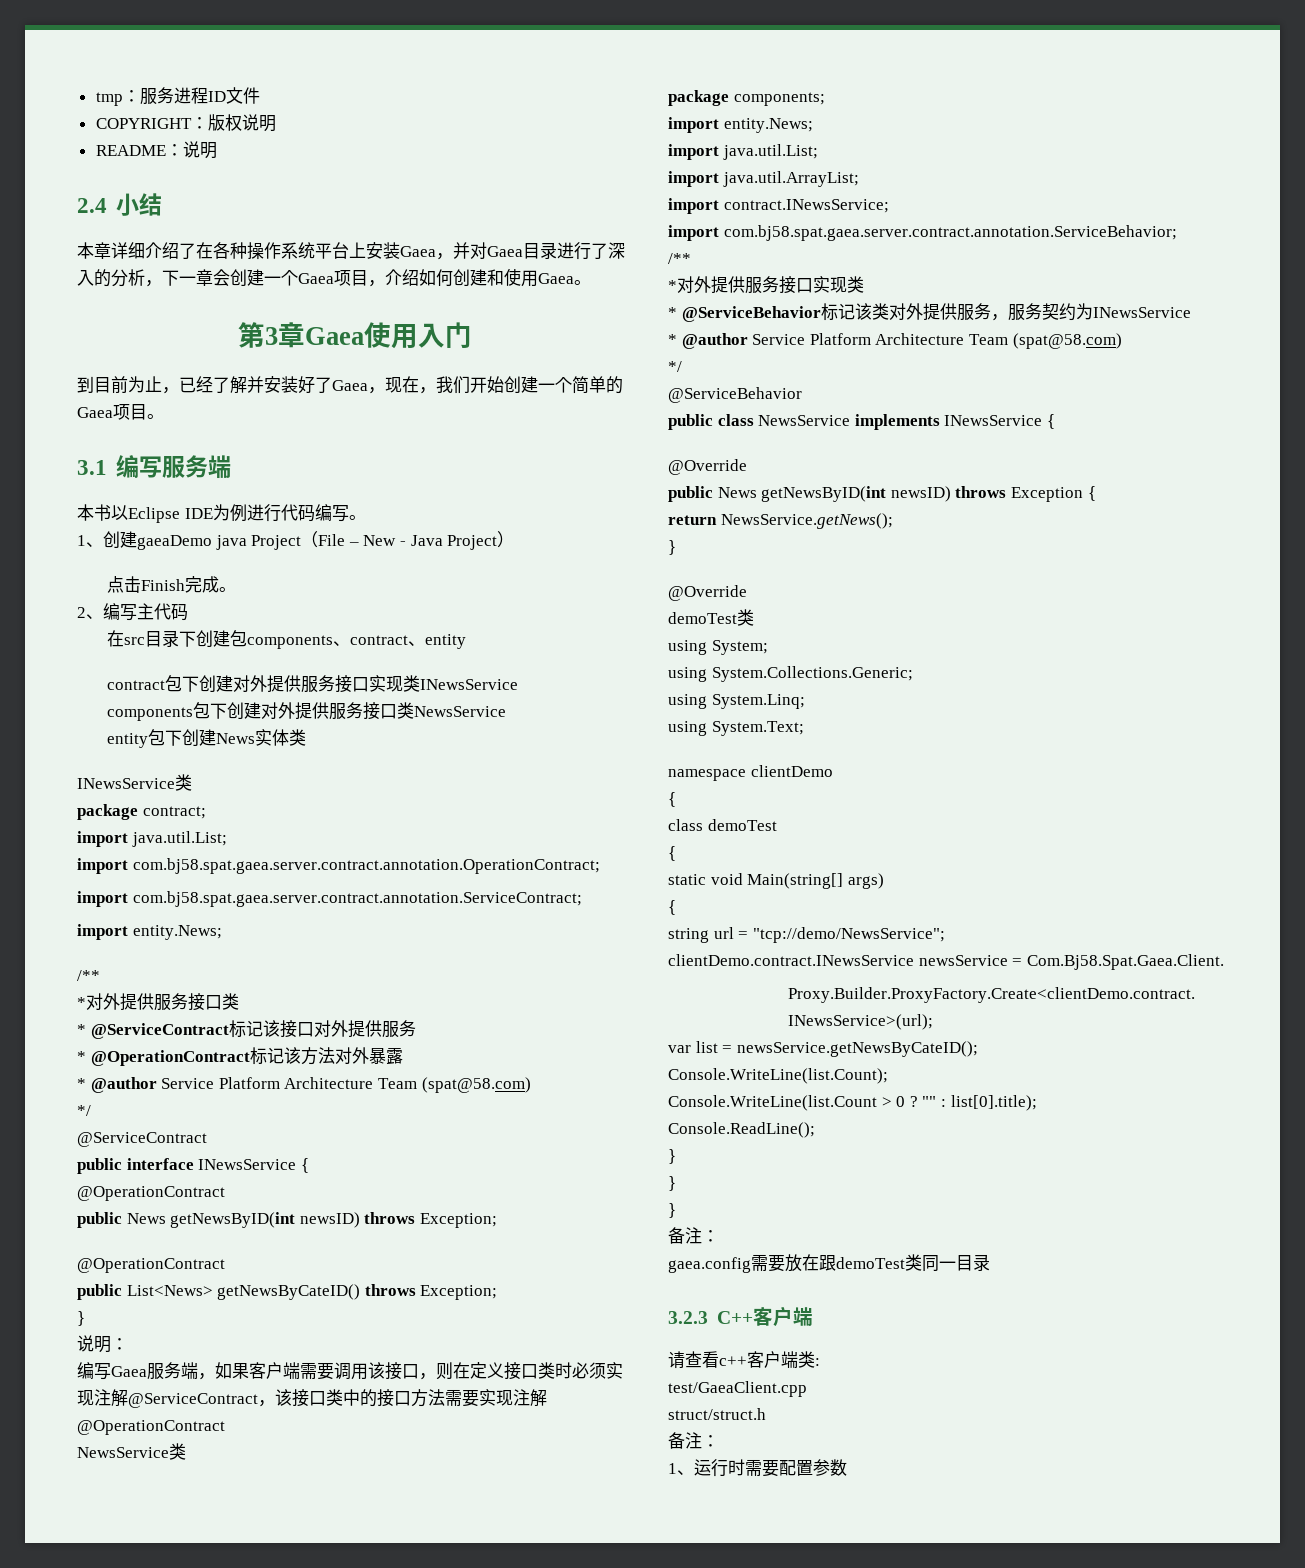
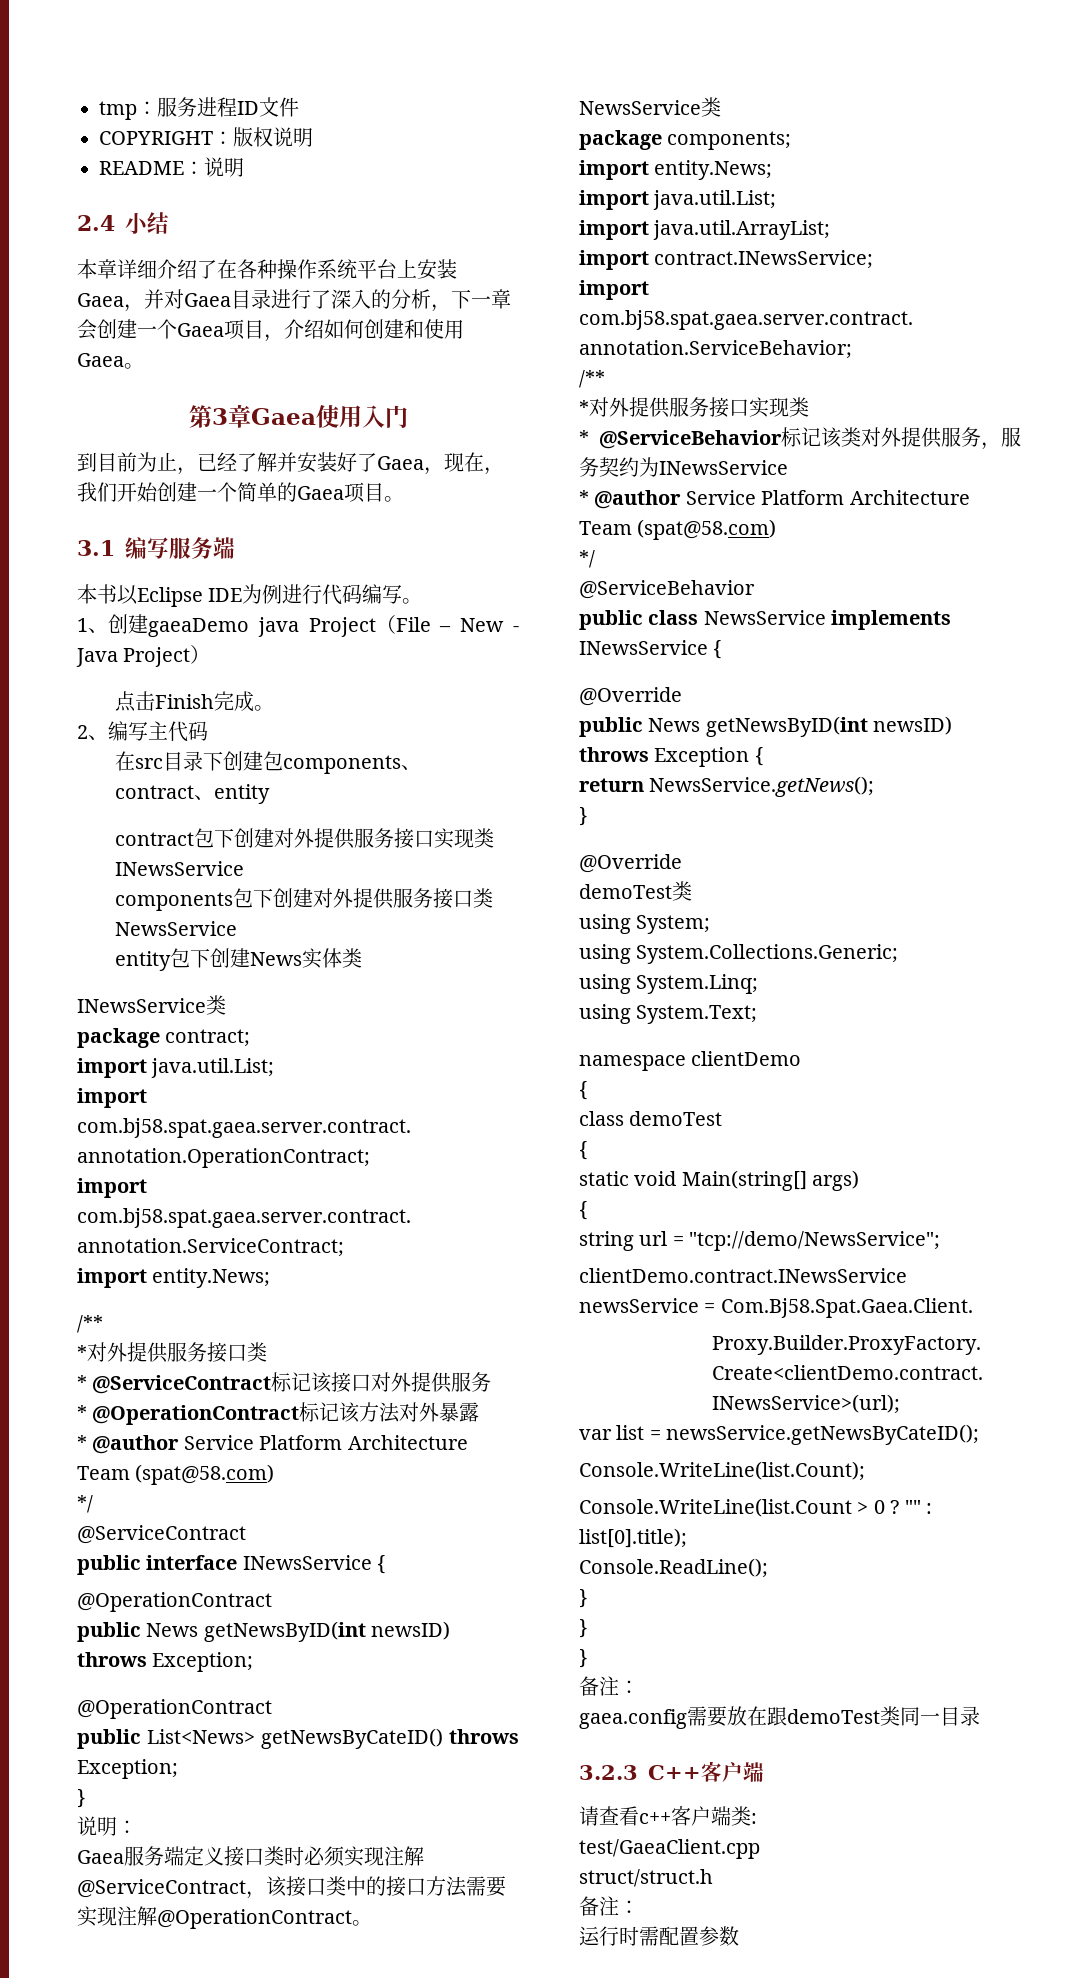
- 编写Gaea服务端，如果客户端需要调用该接口，则在定义接口类时必须实现注解@ServiceContract，该接口类中的接口方法需要实现注解@OperationContract
+ Gaea服务端定义接口类时必须实现注解@ServiceContract，该接口类中的接口方法需要实现注解@OperationContract。
- 1、运行时需要配置参数
+ 运行时需配置参数

